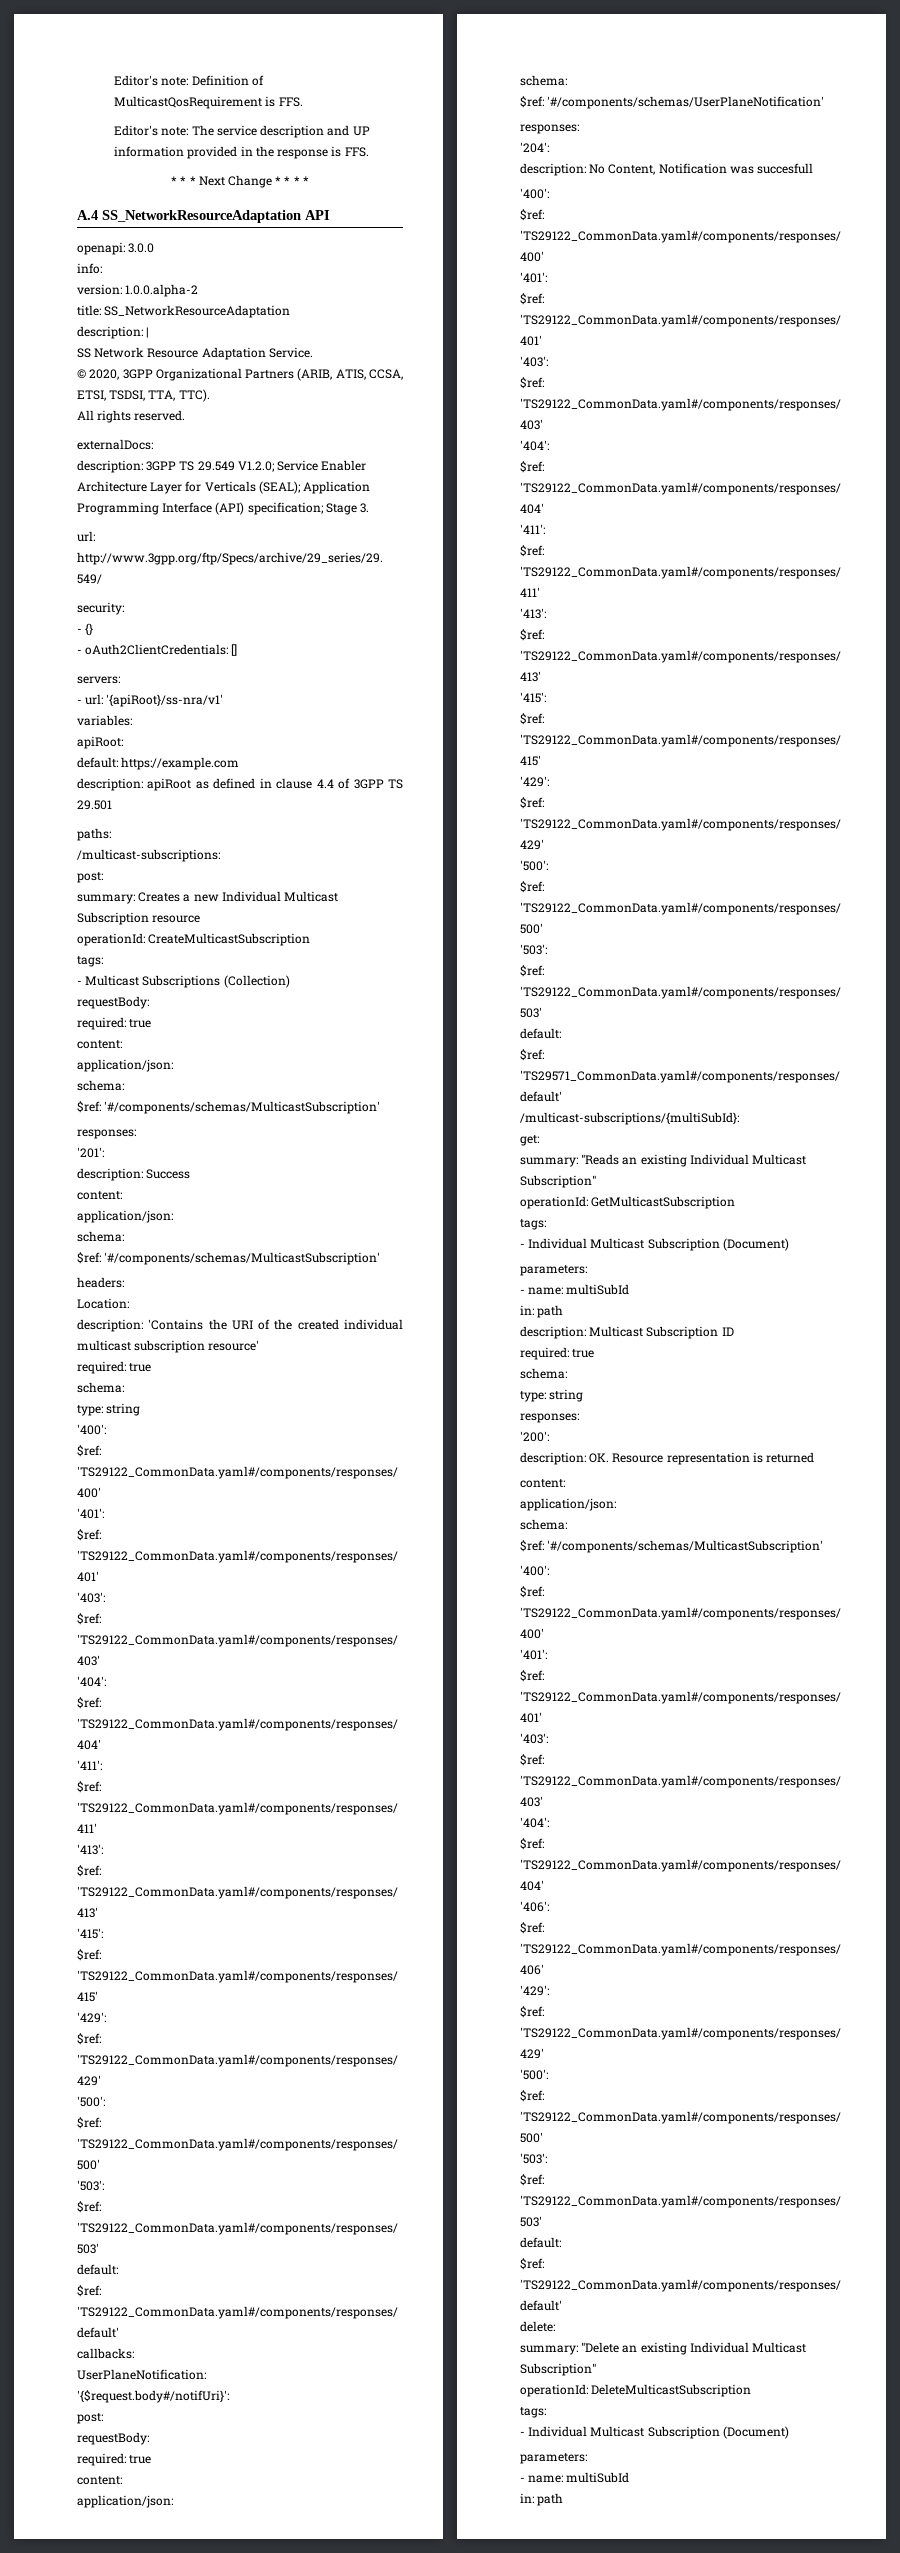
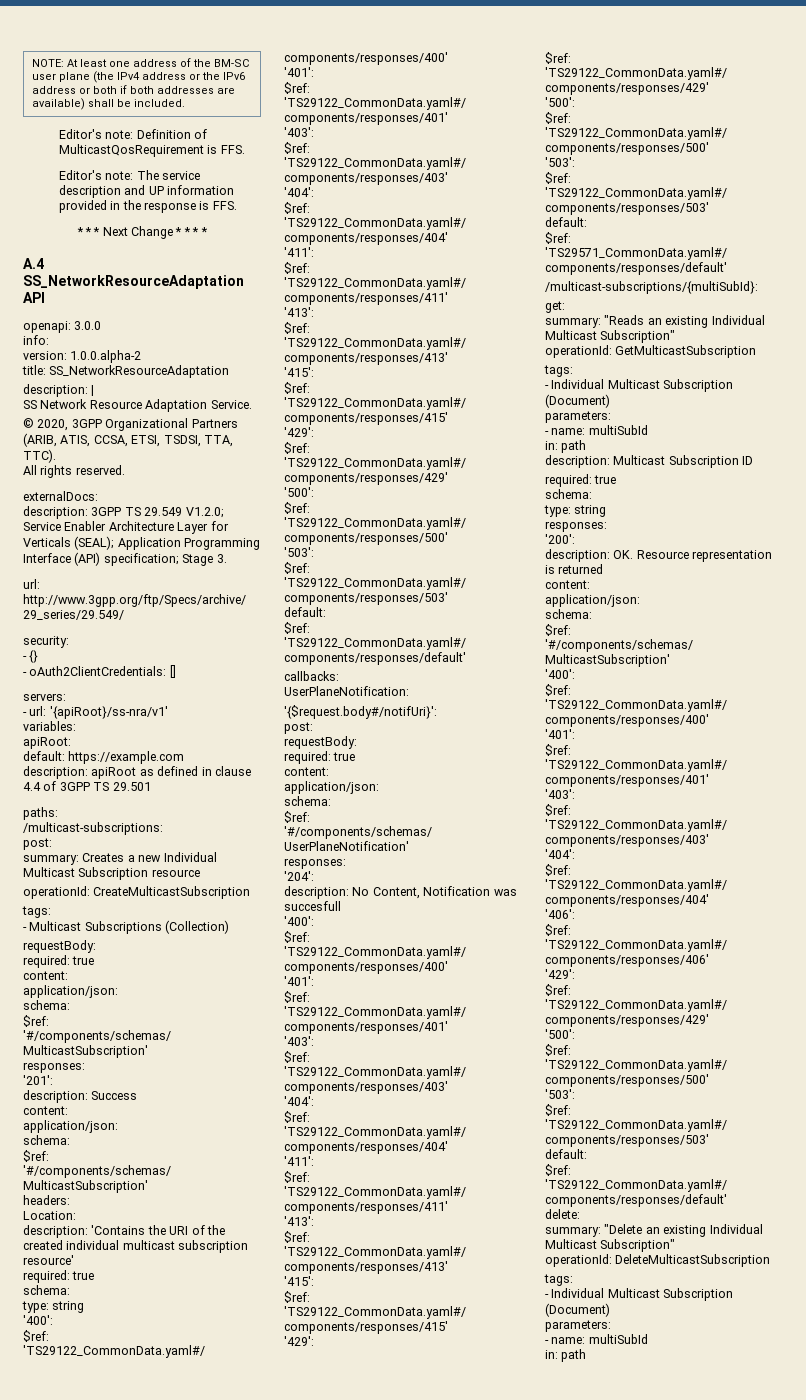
+ NOTE: At least one address of the BM-SC user plane (the IPv4 address or the IPv6 address or both if both addresses are available) shall be included.

